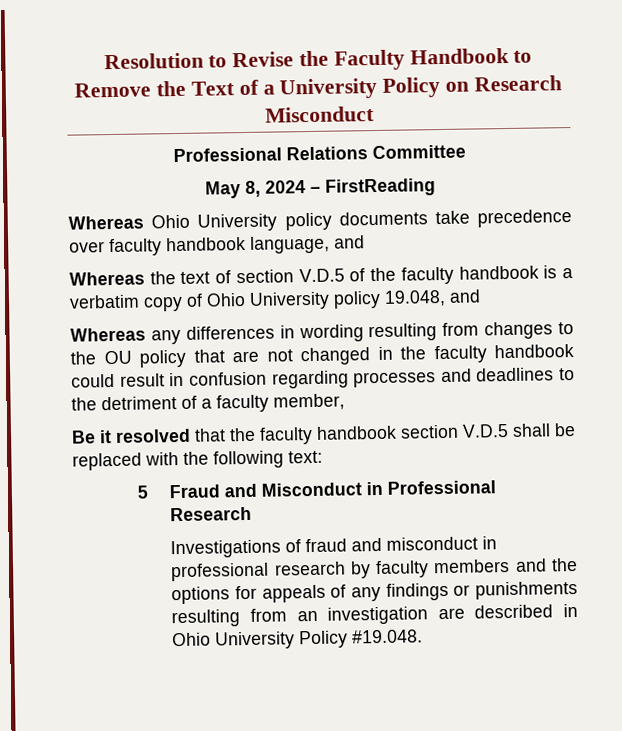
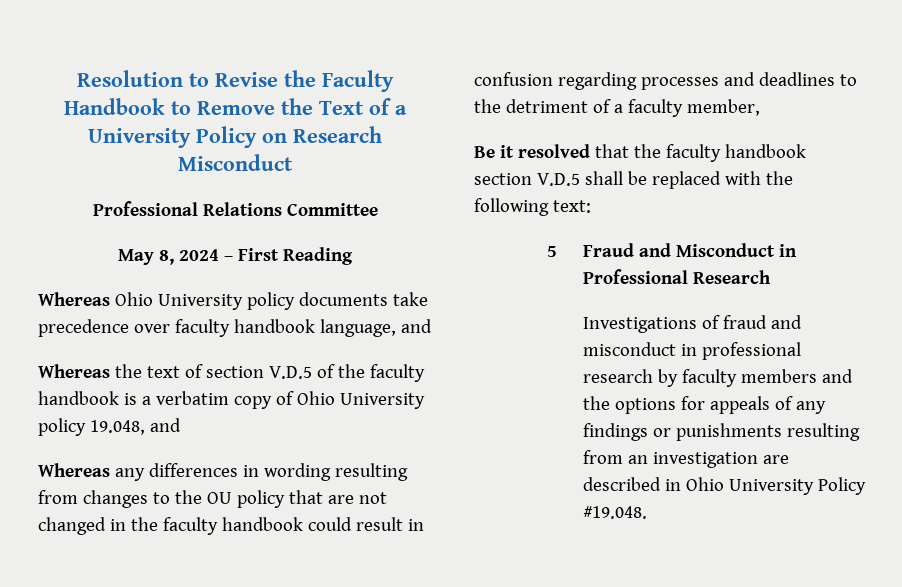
- May 8, 2024 – FirstReading
+ May 8, 2024 – First Reading

